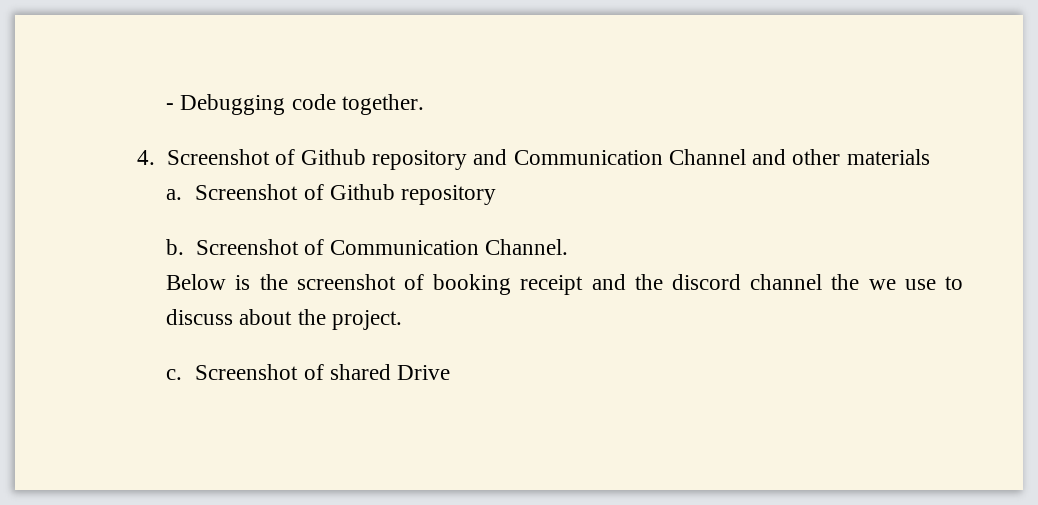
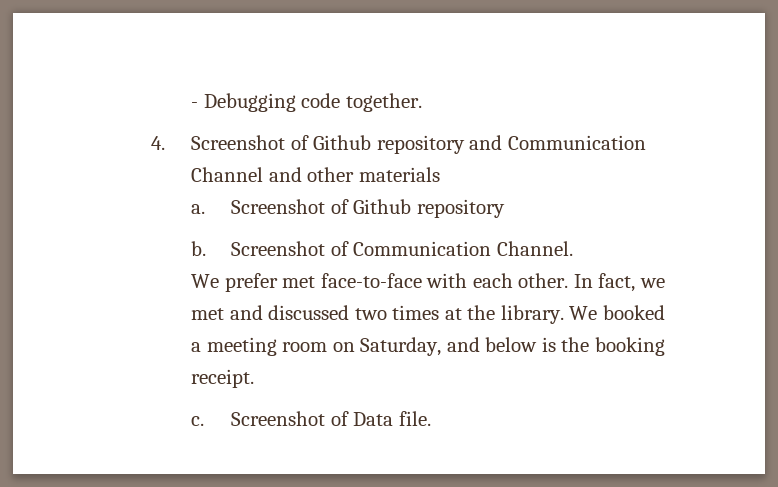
- Below is the screenshot of booking receipt and the discord channel the we use to discuss about the project.
+ We prefer met face-to-face with each other. In fact, we met and discussed two times at the library. We booked a meeting room on Saturday, and below is the booking receipt.
- Screenshot of shared Drive
+ Screenshot of Data file.

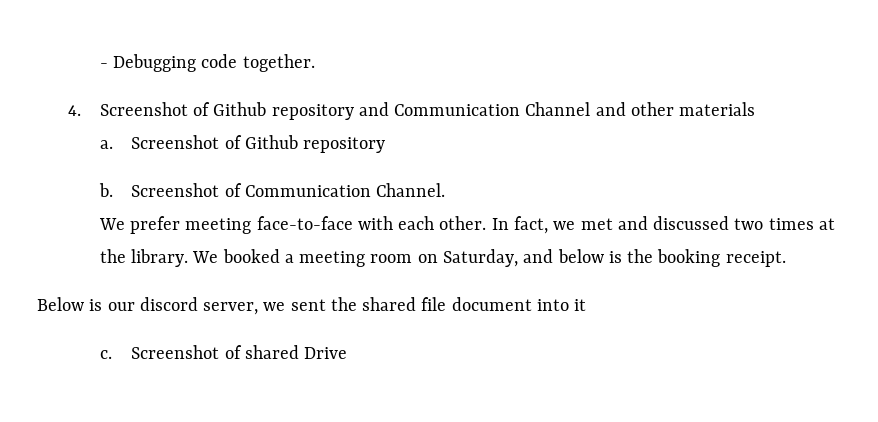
- We prefer met face-to-face with each other.
+ We prefer meeting face-to-face with each other.
+ Below is our discord server, we sent the shared file document into it
- Screenshot of Data file.
+ Screenshot of shared Drive

